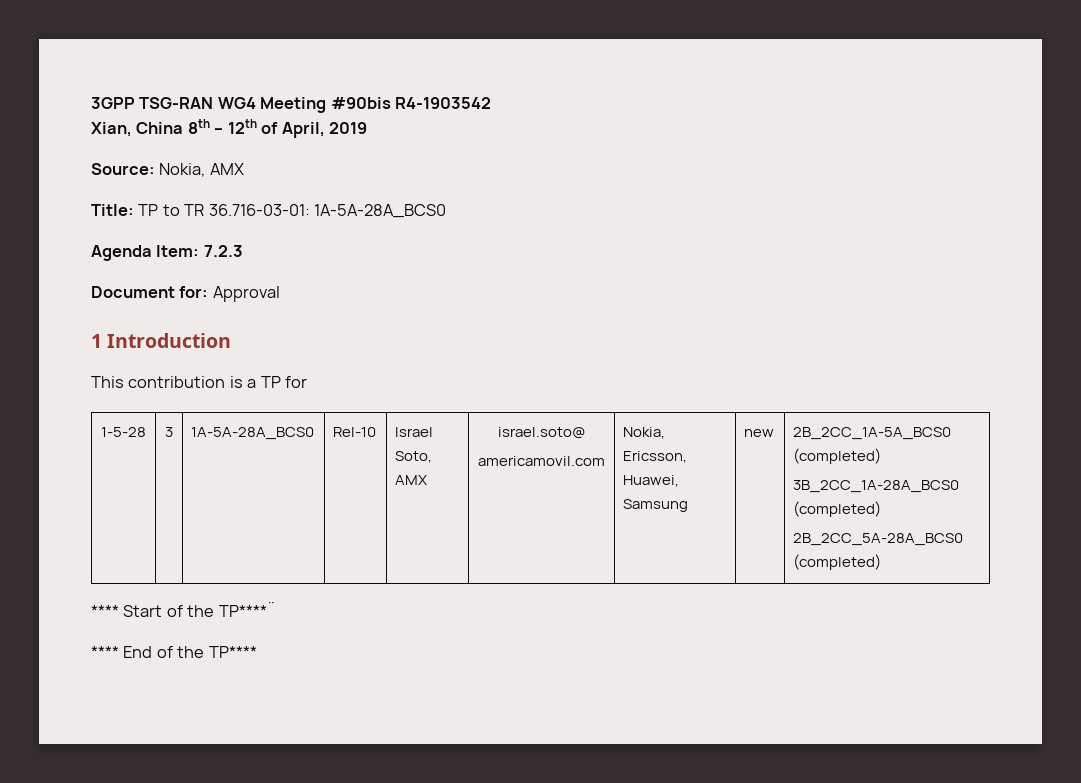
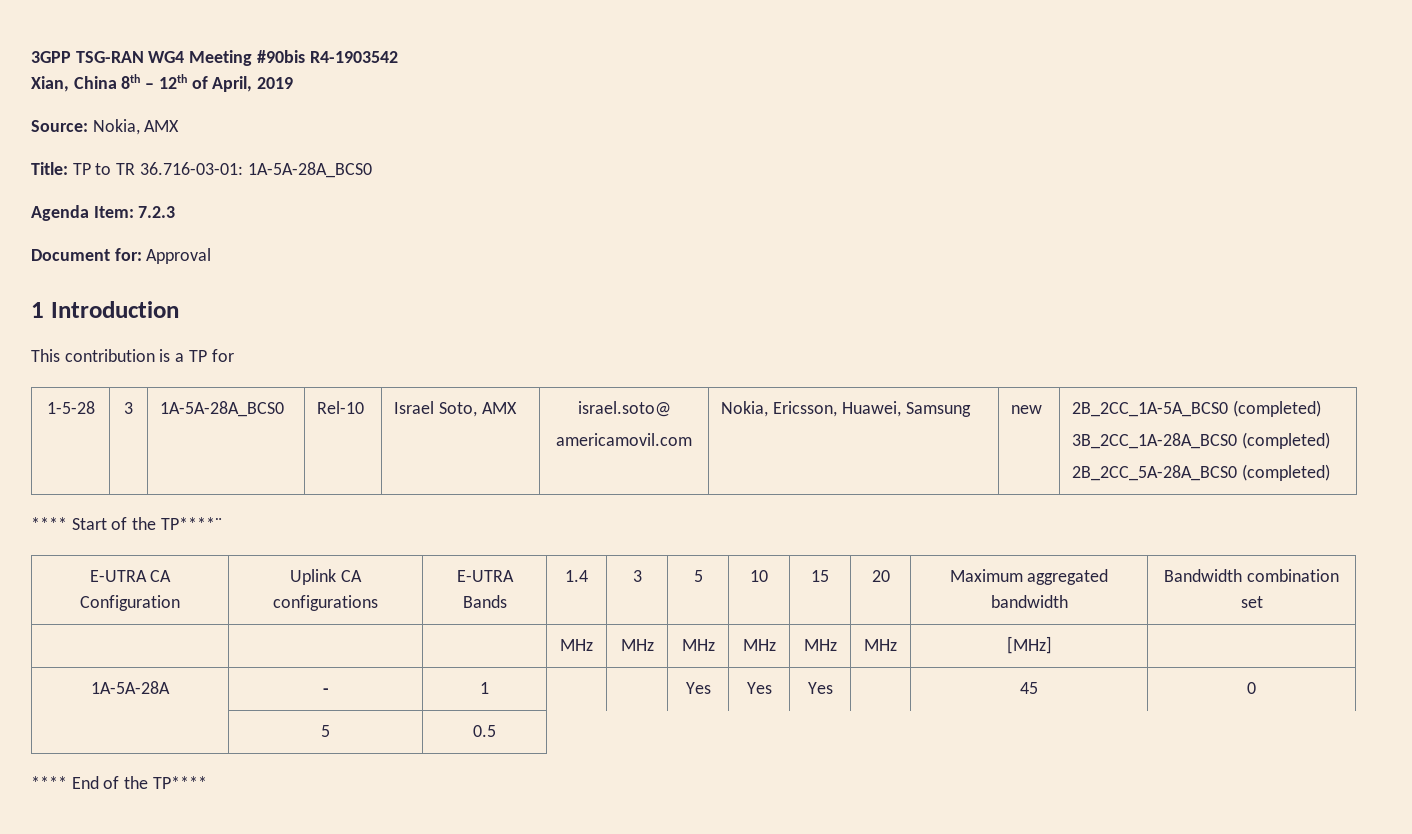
+ E-UTRA CA Configuration | Uplink CA configurations | E-UTRA Bands | 1.4 | 3 | 5 | 10 | 15 | 20 | Maximum aggregated bandwidth | Bandwidth combination set
+ | | | MHz | MHz | MHz | MHz | MHz | MHz | [MHz] |
+ 1A-5A-28A | - | 1 | | | Yes | Yes | Yes | | 45 | 0
+ | 5 | 0.5

